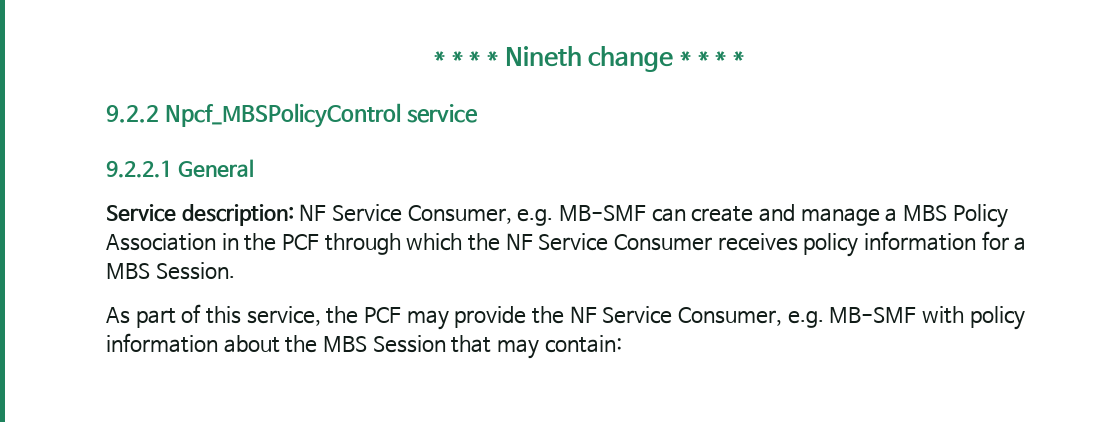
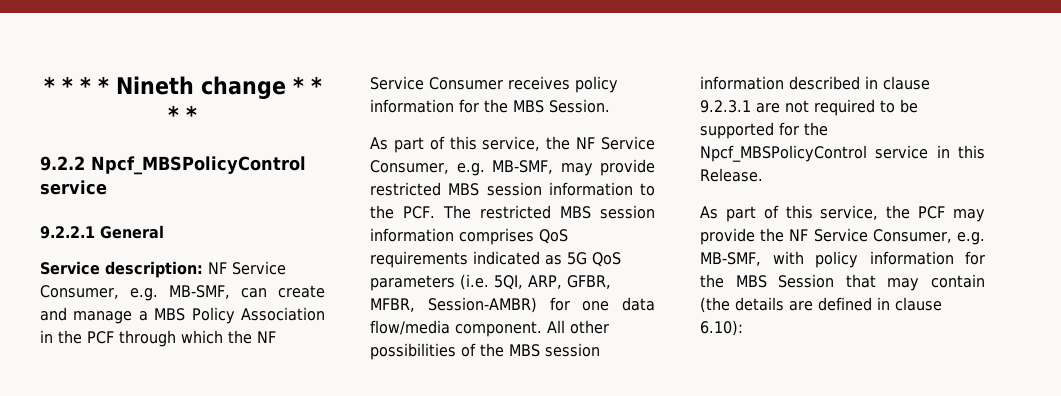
- Service description: NF Service Consumer, e.g. MB-SMF can create and manage a MBS Policy Association in the PCF through which the NF Service Consumer receives policy information for a MBS Session.
+ Service description: NF Service Consumer, e.g. MB-SMF, can create and manage a MBS Policy Association in the PCF through which the NF Service Consumer receives policy information for the MBS Session.
+ As part of this service, the NF Service Consumer, e.g. MB-SMF, may provide restricted MBS session information to the PCF. The restricted MBS session information comprises QoS requirements indicated as 5G QoS parameters (i.e. 5QI, ARP, GFBR, MFBR, Session-AMBR) for one data flow/media component. All other possibilities of the MBS session information described in clause 9.2.3.1 are not required to be supported for the Npcf_MBSPolicyControl service in this Release.
- As part of this service, the PCF may provide the NF Service Consumer, e.g. MB-SMF with policy information about the MBS Session that may contain:
+ As part of this service, the PCF may provide the NF Service Consumer, e.g. MB-SMF, with policy information for the MBS Session that may contain (the details are defined in clause 6.10):

